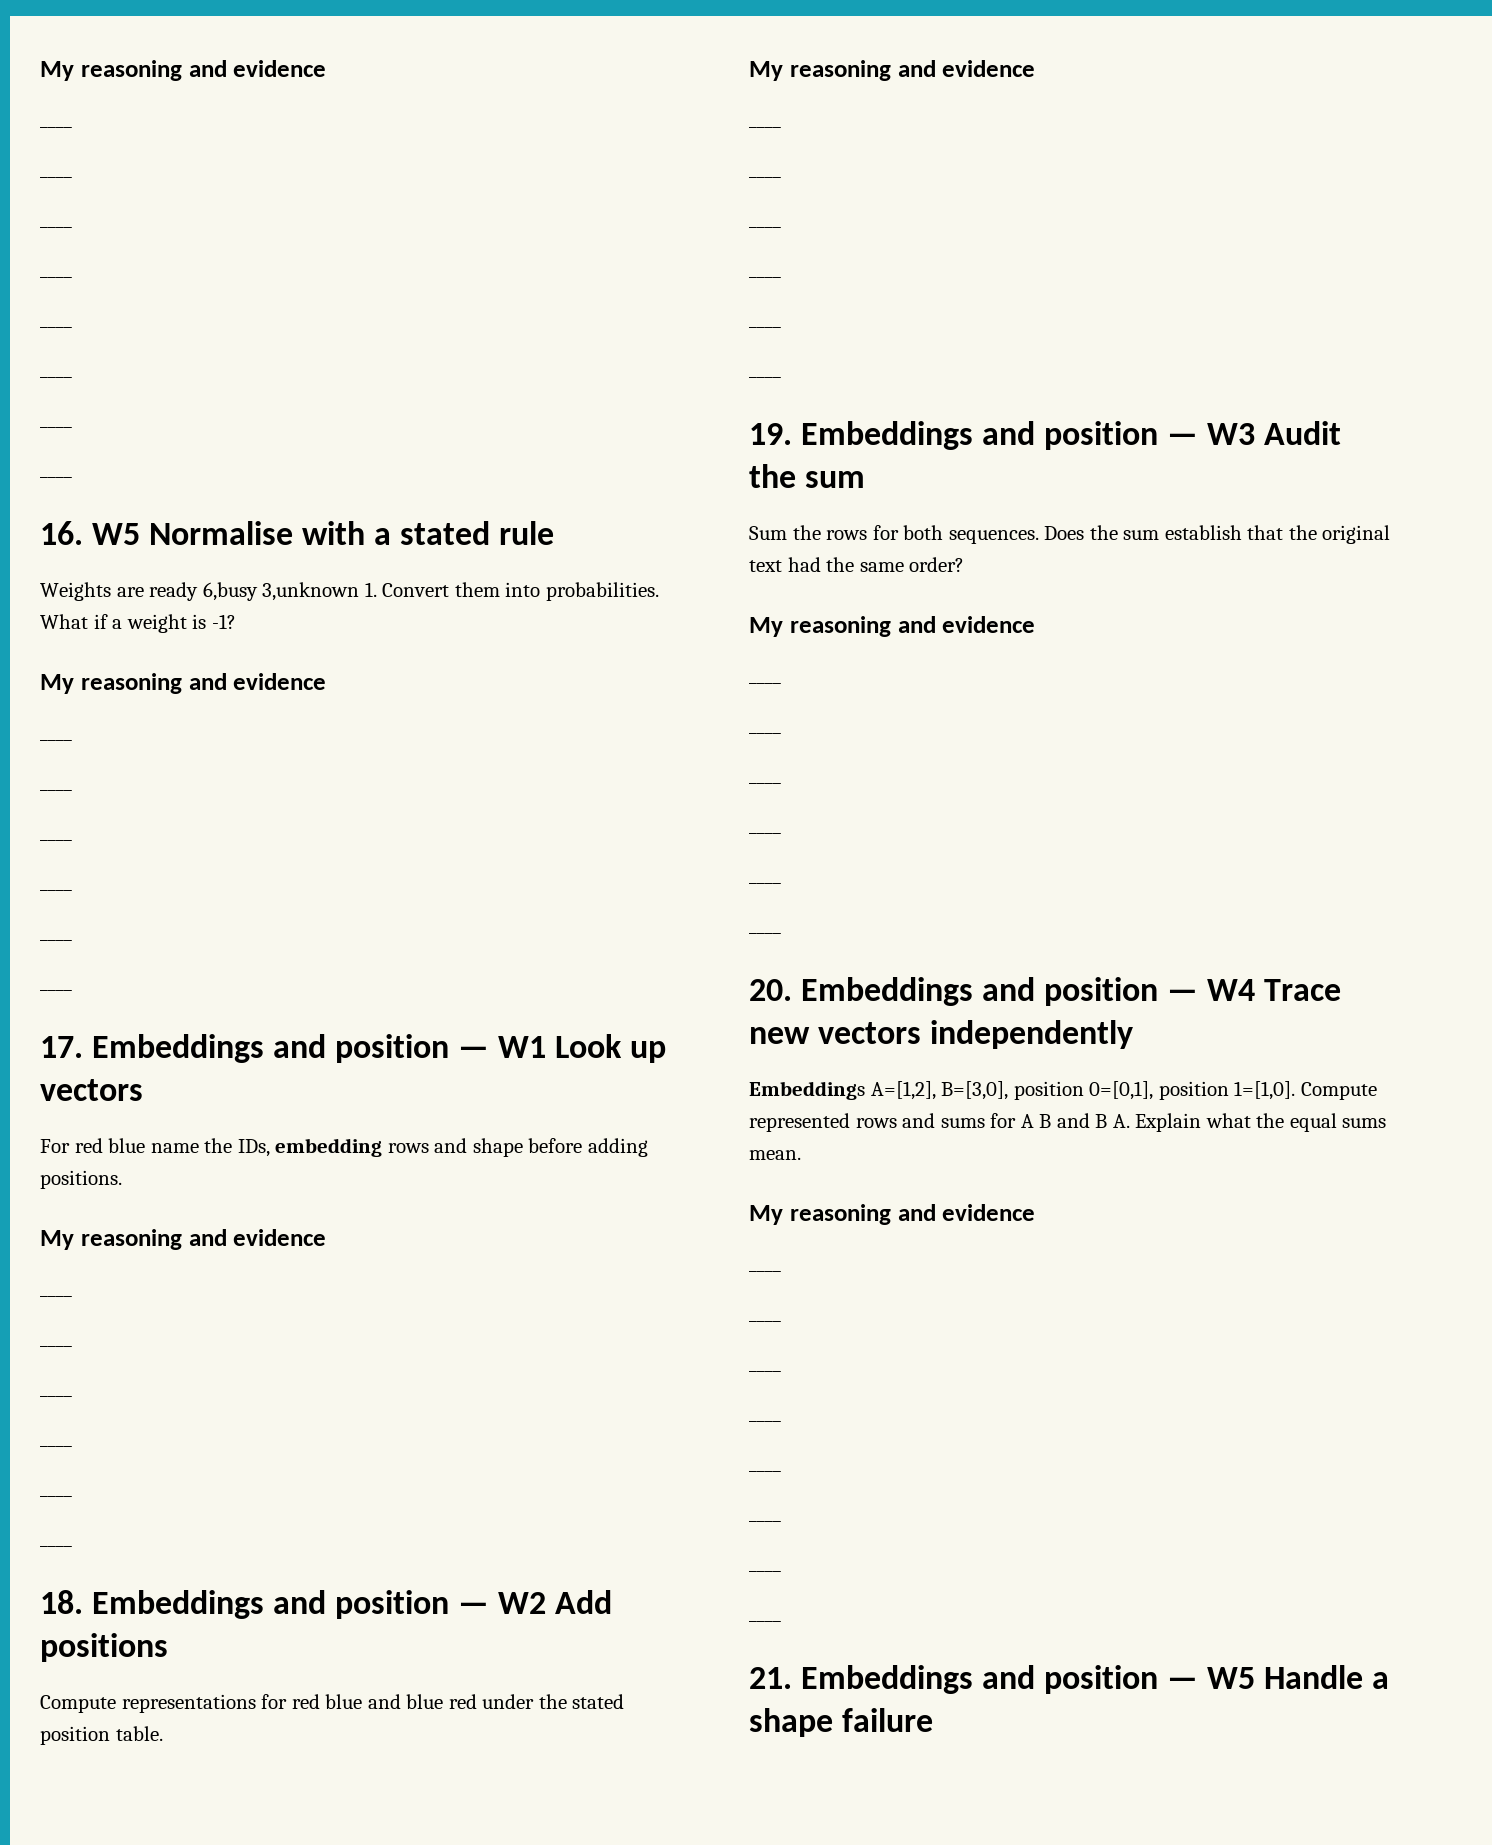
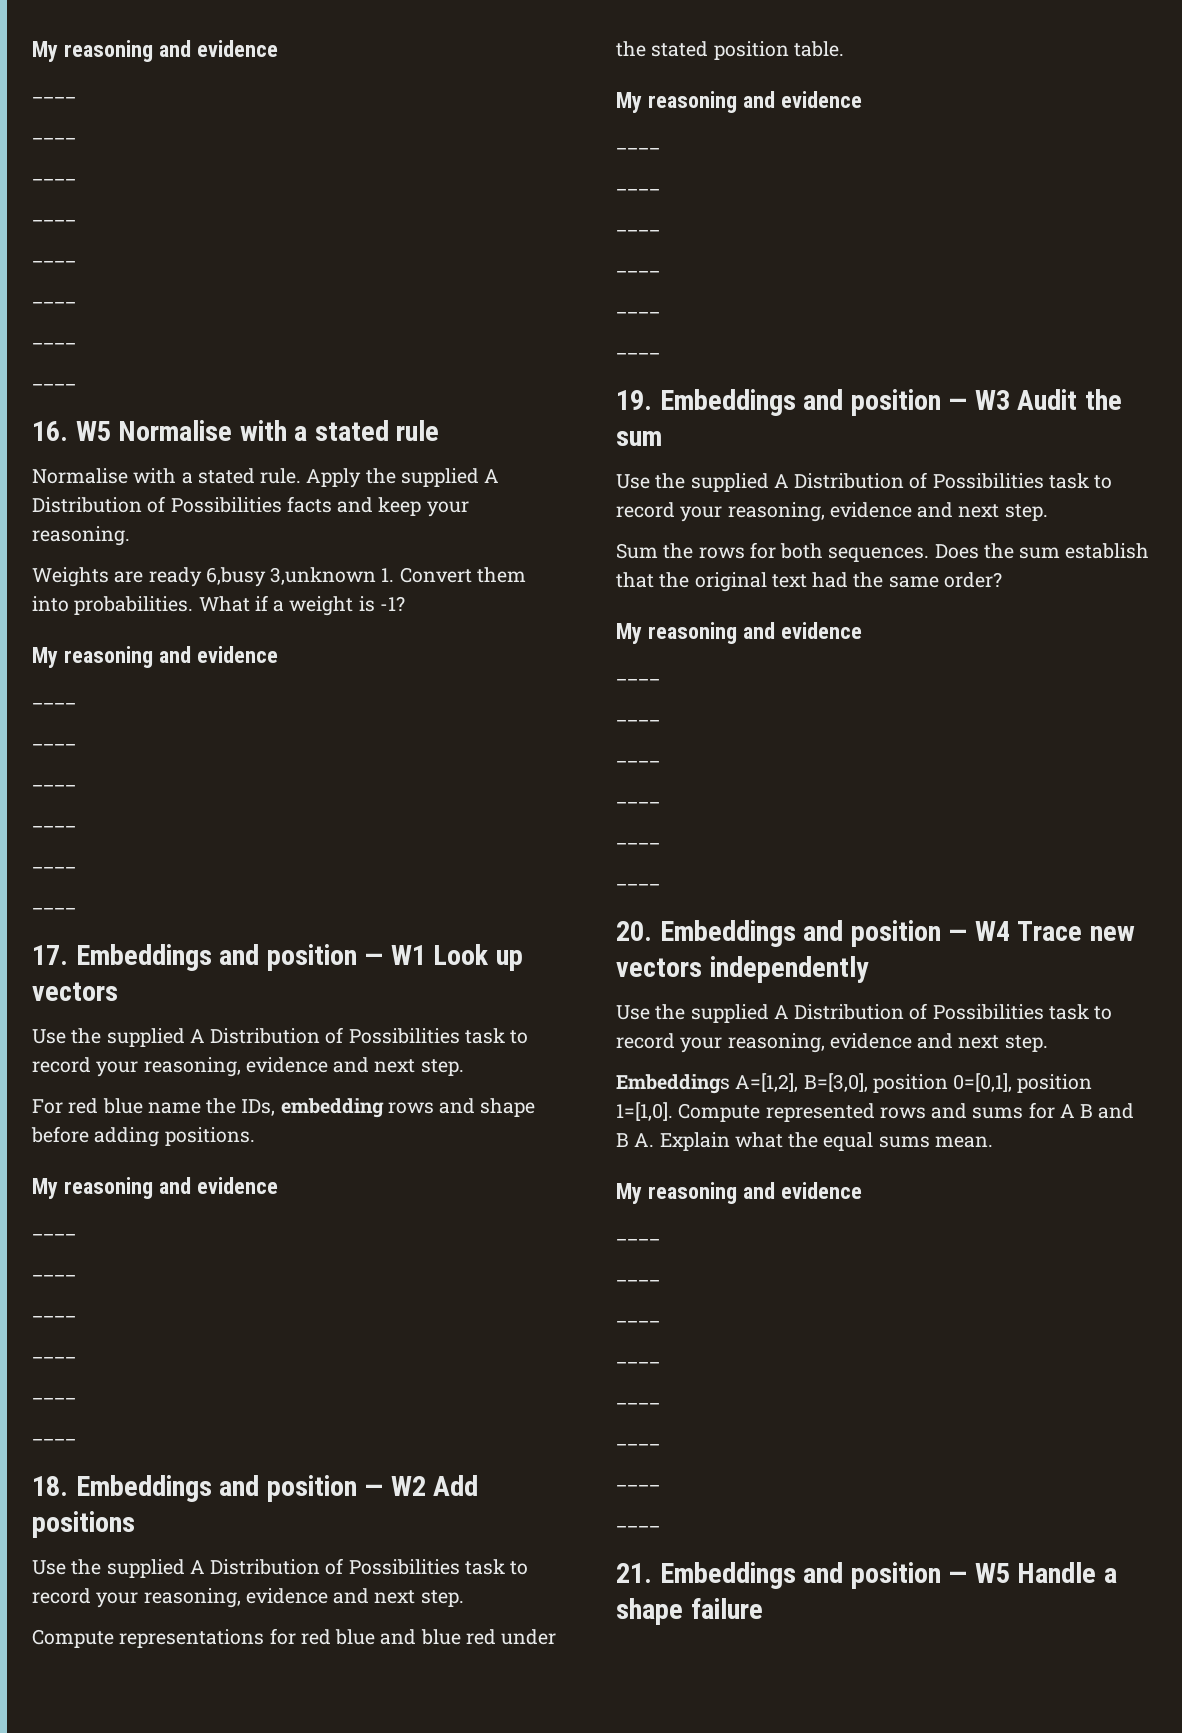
+ Normalise with a stated rule. Apply the supplied A Distribution of Possibilities facts and keep your reasoning.
  17. Embeddings and position — W1 Look up vectors
+ Use the supplied A Distribution of Possibilities task to record your reasoning, evidence and next step.
  18. Embeddings and position — W2 Add positions
+ Use the supplied A Distribution of Possibilities task to record your reasoning, evidence and next step.
  19. Embeddings and position — W3 Audit the sum
+ Use the supplied A Distribution of Possibilities task to record your reasoning, evidence and next step.
  20. Embeddings and position — W4 Trace new vectors independently
+ Use the supplied A Distribution of Possibilities task to record your reasoning, evidence and next step.

